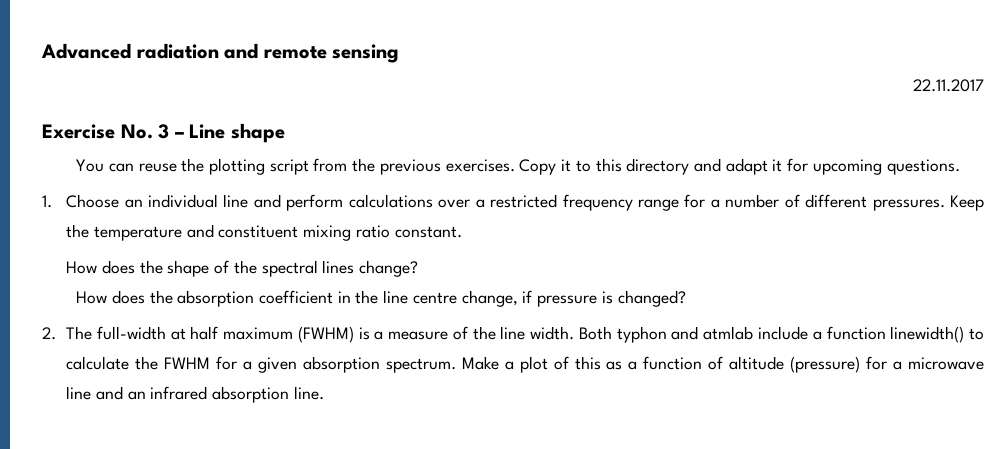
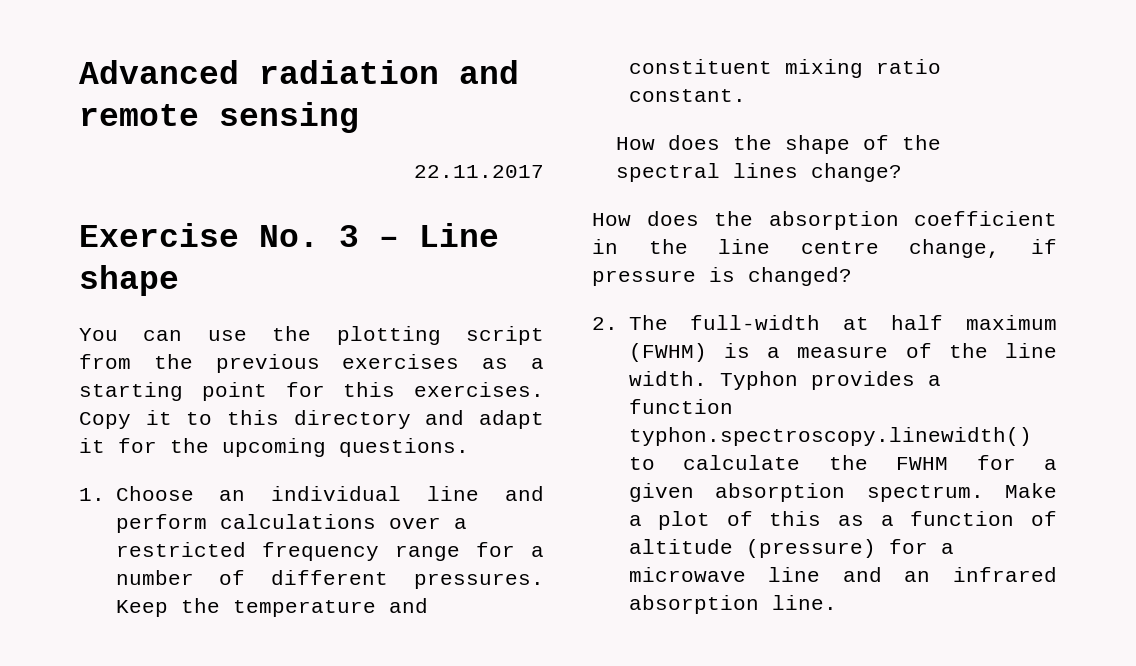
- You can reuse the plotting script from the previous exercises.
+ You can use the plotting script from the previous exercises as a starting point for this exercises.
- Copy it to this directory and adapt it for upcoming questions.
+ Copy it to this directory and adapt it for the upcoming questions.
- Both typhon and atmlab include a function linewidth() to calculate the FWHM for a given absorption spectrum.
+ Typhon provides a function typhon.spectroscopy.linewidth() to calculate the FWHM for a given absorption spectrum.

